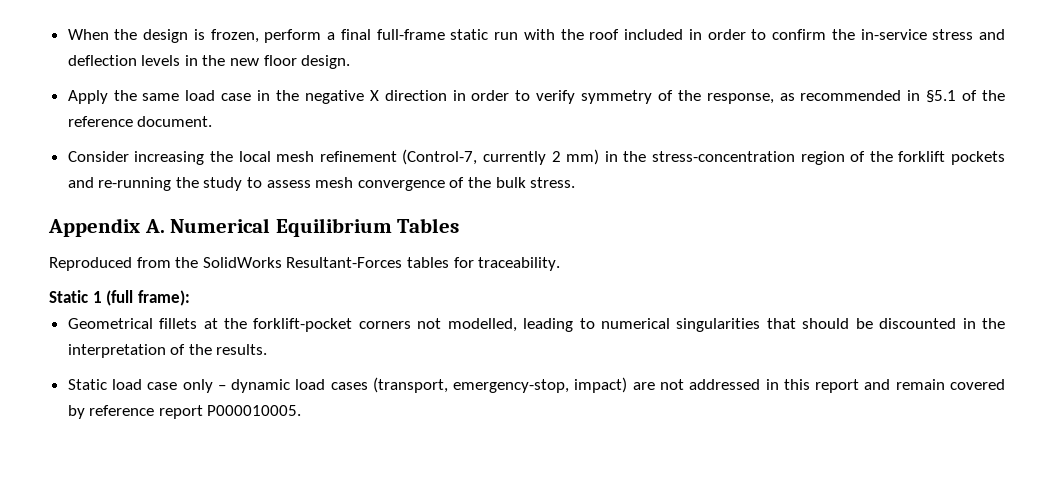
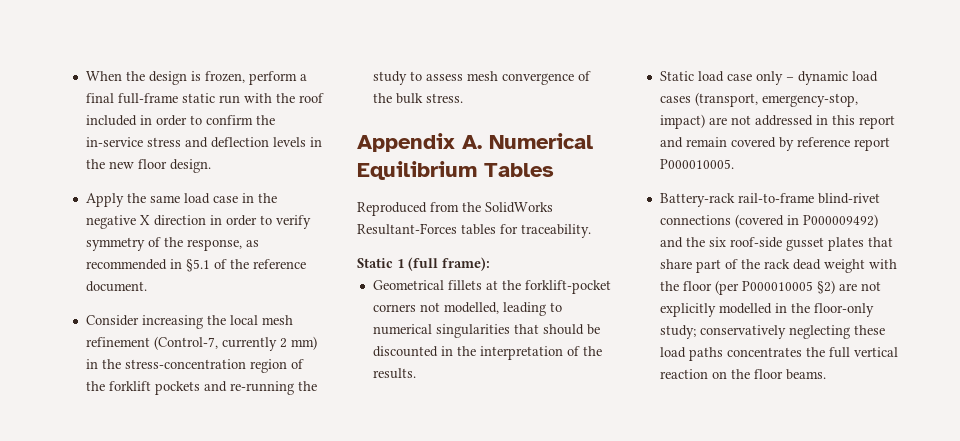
+ Battery-rack rail-to-frame blind-rivet connections (covered in P000009492) and the six roof-side gusset plates that share part of the rack dead weight with the floor (per P000010005 §2) are not explicitly modelled in the floor-only study; conservatively neglecting these load paths concentrates the full vertical reaction on the floor beams.

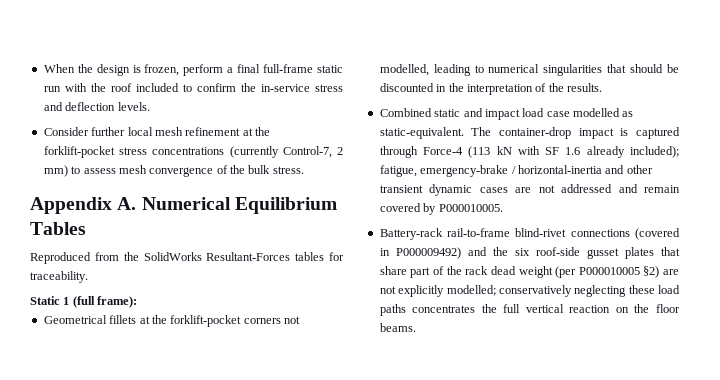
- When the design is frozen, perform a final full-frame static run with the roof included in order to confirm the in-service stress and deflection levels in the new floor design.
- Apply the same load case in the negative X direction in order to verify symmetry of the response, as recommended in §5.1 of the reference document.
+ When the design is frozen, perform a final full-frame static run with the roof included to confirm the in-service stress and deflection levels.
- Consider increasing the local mesh refinement (Control-7, currently 2 mm) in the stress-concentration region of the forklift pockets and re-running the study to assess mesh convergence of the bulk stress.
+ Consider further local mesh refinement at the forklift-pocket stress concentrations (currently Control-7, 2 mm) to assess mesh convergence of the bulk stress.
- Static load case only – dynamic load cases (transport, emergency-stop, impact) are not addressed in this report and remain covered by reference report P000010005.
+ Combined static and impact load case modelled as static-equivalent. The container-drop impact is captured through Force-4 (113 kN with SF 1.6 already included); fatigue, emergency-brake / horizontal-inertia and other transient dynamic cases are not addressed and remain covered by P000010005.
- Battery-rack rail-to-frame blind-rivet connections (covered in P000009492) and the six roof-side gusset plates that share part of the rack dead weight with the floor (per P000010005 §2) are not explicitly modelled in the floor-only study; conservatively neglecting these load paths concentrates the full vertical reaction on the floor beams.
+ Battery-rack rail-to-frame blind-rivet connections (covered in P000009492) and the six roof-side gusset plates that share part of the rack dead weight (per P000010005 §2) are not explicitly modelled; conservatively neglecting these load paths concentrates the full vertical reaction on the floor beams.

